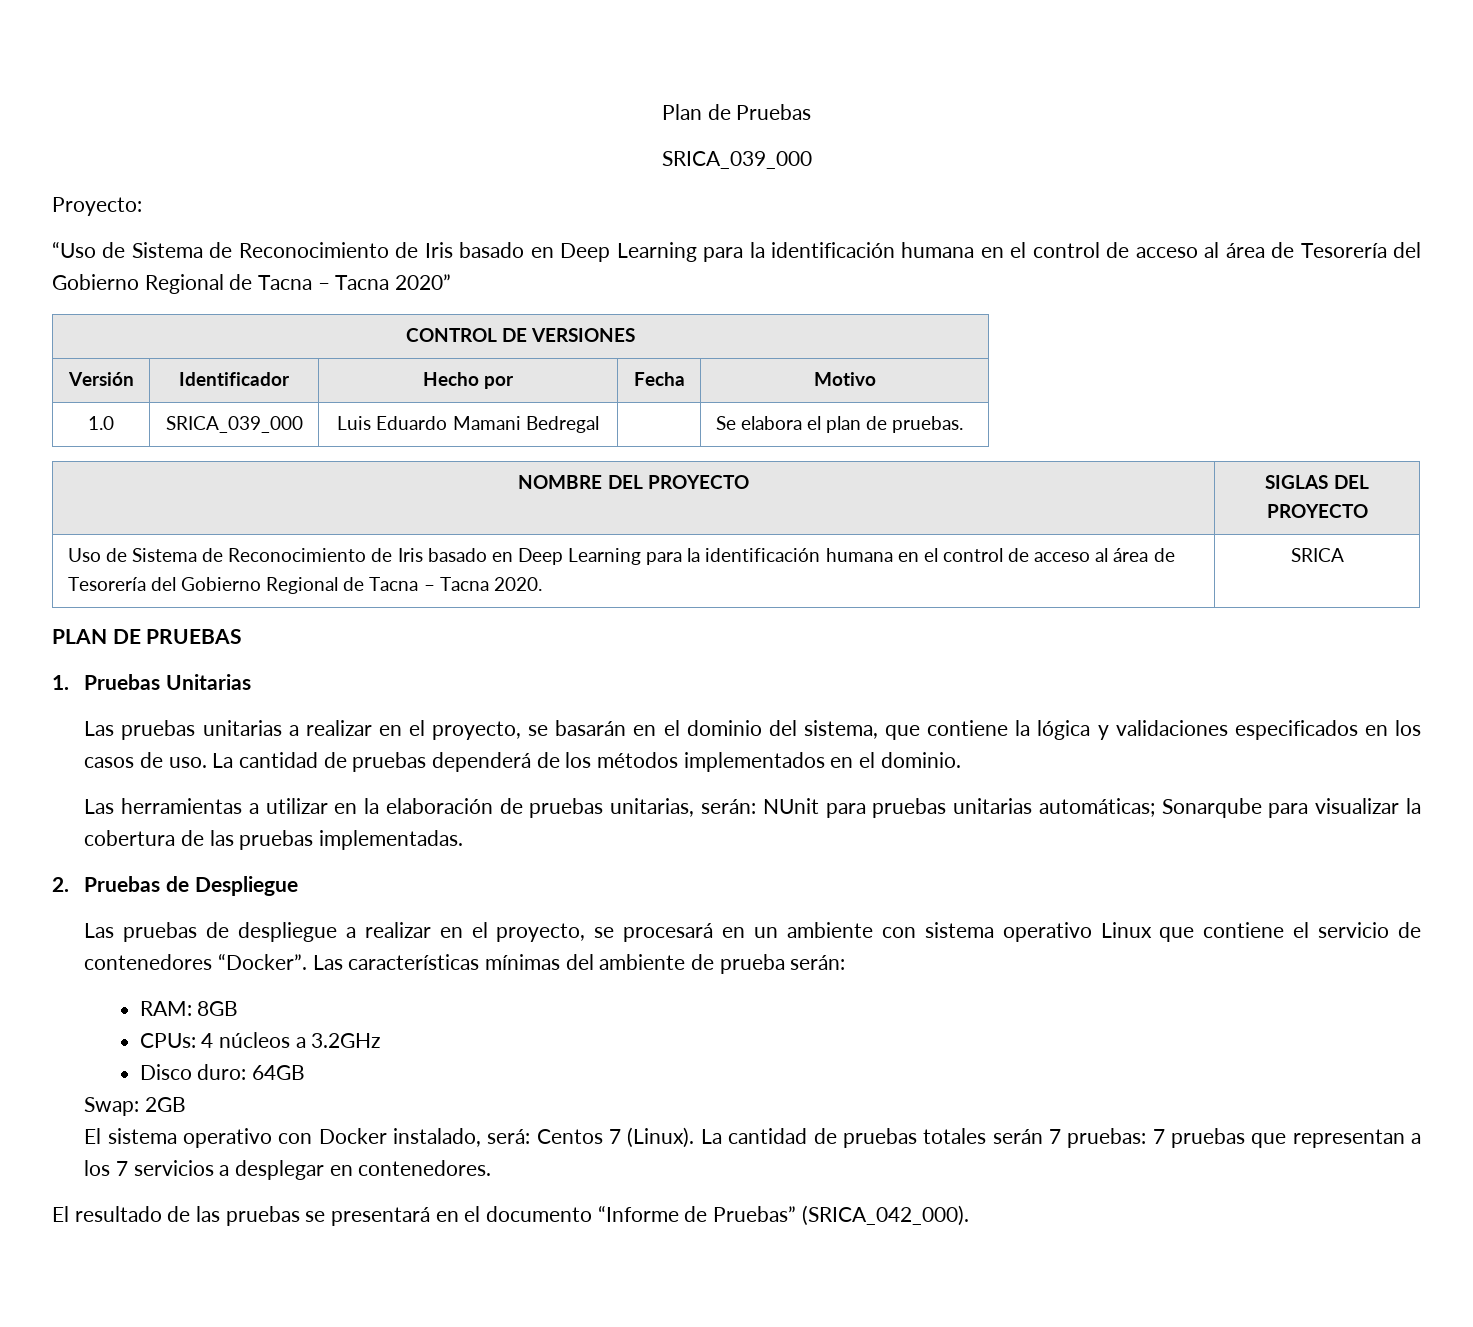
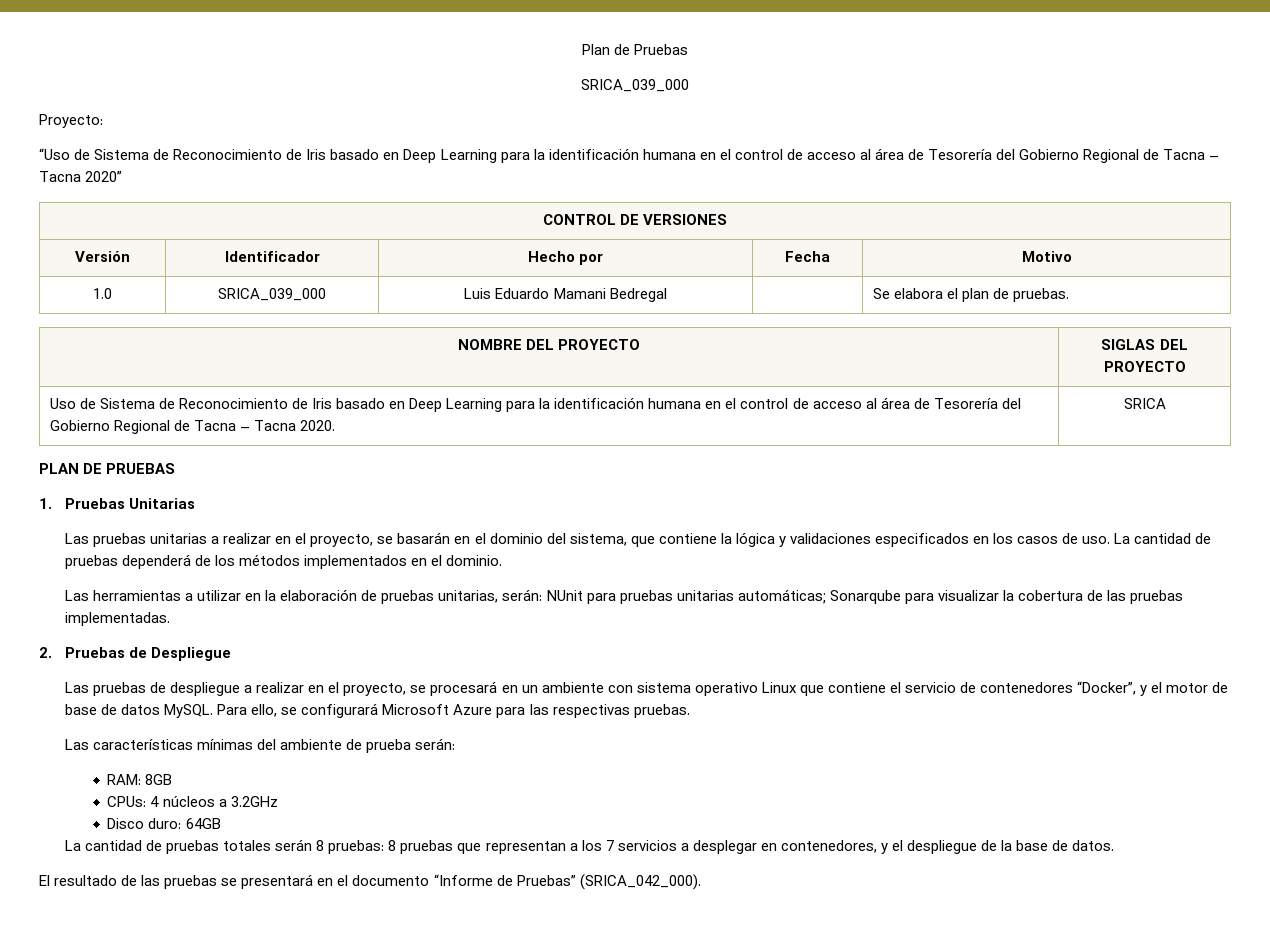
- Las pruebas de despliegue a realizar en el proyecto, se procesará en un ambiente con sistema operativo Linux que contiene el servicio de contenedores “Docker”. Las características mínimas del ambiente de prueba serán:
+ Las pruebas de despliegue a realizar en el proyecto, se procesará en un ambiente con sistema operativo Linux que contiene el servicio de contenedores “Docker”, y el motor de base de datos MySQL. Para ello, se configurará Microsoft Azure para las respectivas pruebas.
+ Las características mínimas del ambiente de prueba serán:
- Swap: 2GB
- El sistema operativo con Docker instalado, será: Centos 7 (Linux). La cantidad de pruebas totales serán 7 pruebas: 7 pruebas que representan a los 7 servicios a desplegar en contenedores.
+ La cantidad de pruebas totales serán 8 pruebas: 8 pruebas que representan a los 7 servicios a desplegar en contenedores, y el despliegue de la base de datos.

